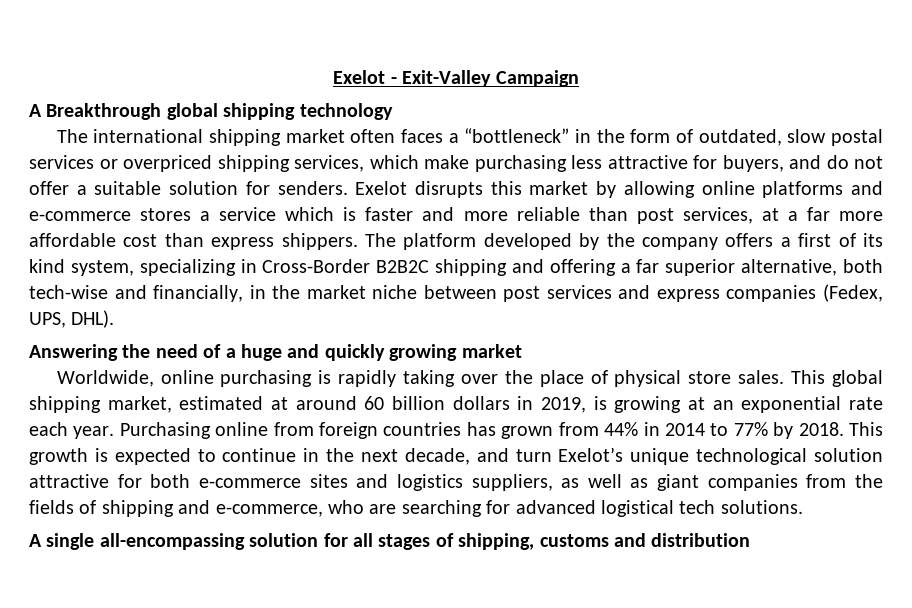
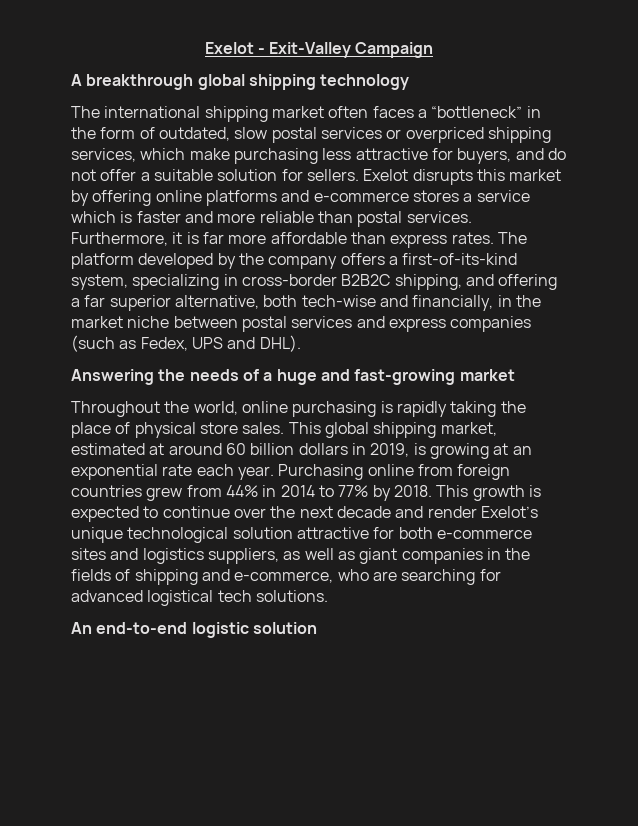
- A Breakthrough global shipping technology
+ A breakthrough global shipping technology
- The international shipping market often faces a “bottleneck” in the form of outdated, slow postal services or overpriced shipping services, which make purchasing less attractive for buyers, and do not offer a suitable solution for senders.
+ The international shipping market often faces a “bottleneck” in the form of outdated, slow postal services or overpriced shipping services, which make purchasing less attractive for buyers, and do not offer a suitable solution for sellers.
- Exelot disrupts this market by allowing online platforms and e-commerce stores a service which is faster and more reliable than post services, at a far more affordable cost than express shippers.
+ Exelot disrupts this market by offering online platforms and e-commerce stores a service which is faster and more reliable than postal services. Furthermore, it is far more affordable than express rates.
- The platform developed by the company offers a first of its kind system, specializing in Cross-Border B2B2C shipping and offering a far superior alternative, both tech-wise and financially, in the market niche between post services and express companies (Fedex, UPS, DHL).
+ The platform developed by the company offers a first-of-its-kind system, specializing in cross-border B2B2C shipping, and offering a far superior alternative, both tech-wise and financially, in the market niche between postal services and express companies (such as Fedex, UPS and DHL).
- Answering the need of a huge and quickly growing market
+ Answering the needs of a huge and fast-growing market
- Worldwide, online purchasing is rapidly taking over the place of physical store sales.
+ Throughout the world, online purchasing is rapidly taking the place of physical store sales.
- Purchasing online from foreign countries has grown from 44% in 2014 to 77% by 2018.
+ Purchasing online from foreign countries grew from 44% in 2014 to 77% by 2018.
- This growth is expected to continue in the next decade, and turn Exelot’s unique technological solution attractive for both e-commerce sites and logistics suppliers, as well as giant companies from the fields of shipping and e-commerce, who are searching for advanced logistical tech solutions.
+ This growth is expected to continue over the next decade and render Exelot’s unique technological solution attractive for both e-commerce sites and logistics suppliers, as well as giant companies in the fields of shipping and e-commerce, who are searching for advanced logistical tech solutions.
- A single all-encompassing solution for all stages of shipping, customs and distribution
+ An end-to-end logistic solution

